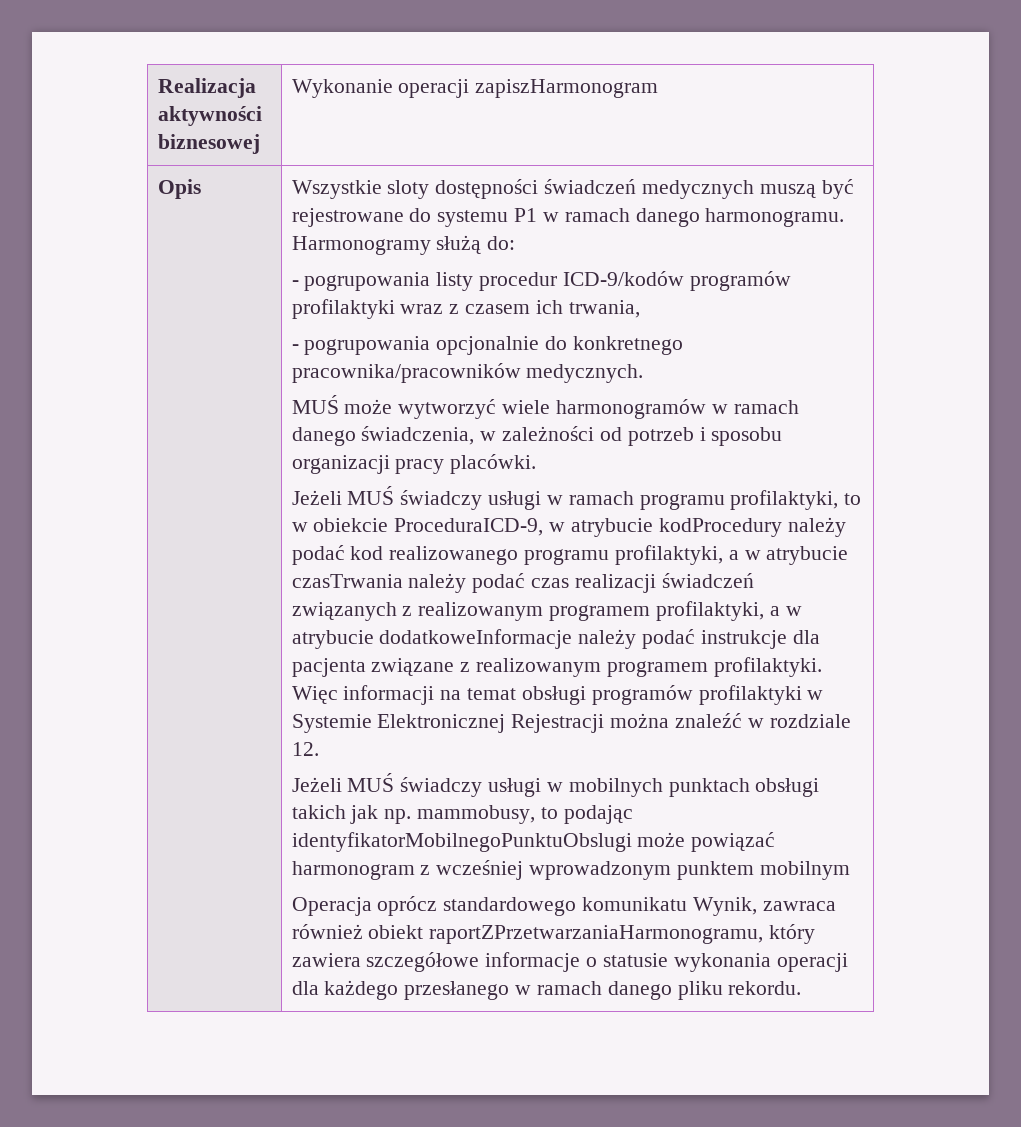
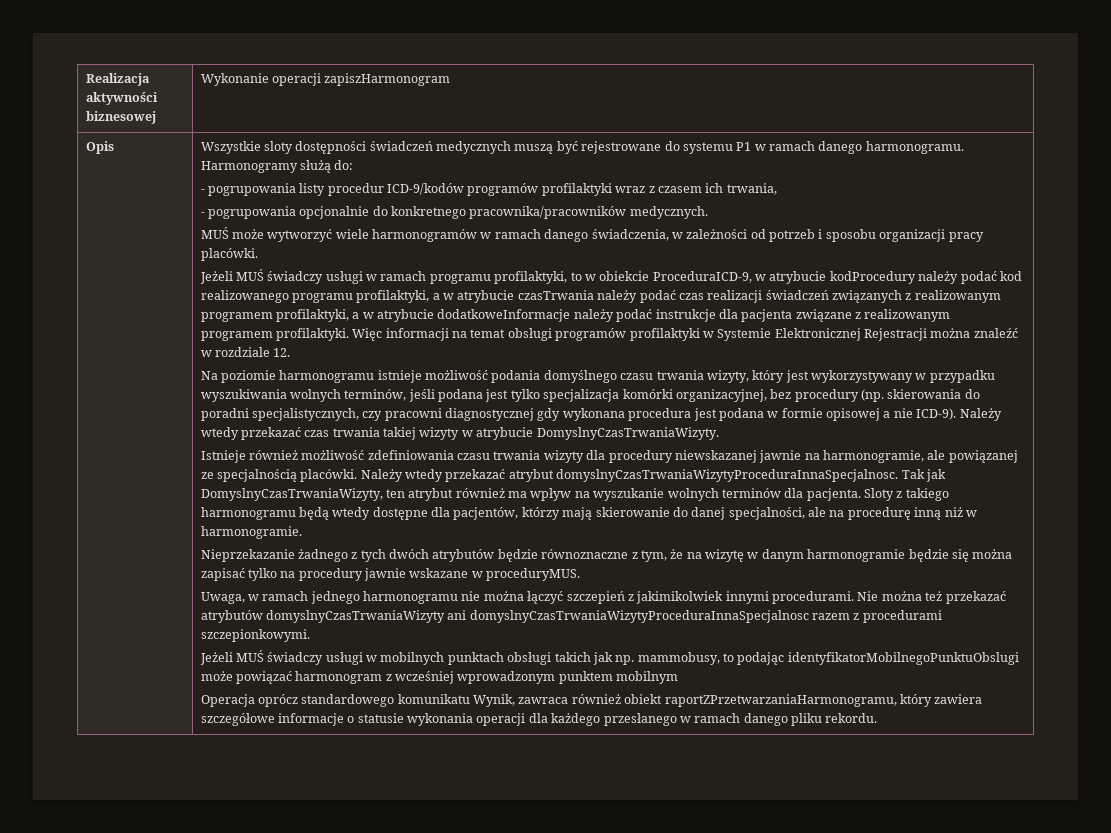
+ Na poziomie harmonogramu istnieje możliwość podania domyślnego czasu trwania wizyty, który jest wykorzystywany w przypadku wyszukiwania wolnych terminów, jeśli podana jest tylko specjalizacja komórki organizacyjnej, bez procedury (np. skierowania do poradni specjalistycznych, czy pracowni diagnostycznej gdy wykonana procedura jest podana w formie opisowej a nie ICD-9). Należy wtedy przekazać czas trwania takiej wizyty w atrybucie DomyslnyCzasTrwaniaWizyty.
+ Istnieje również możliwość zdefiniowania czasu trwania wizyty dla procedury niewskazanej jawnie na harmonogramie, ale powiązanej ze specjalnością placówki. Należy wtedy przekazać atrybut domyslnyCzasTrwaniaWizytyProceduraInnaSpecjalnosc. Tak jak DomyslnyCzasTrwaniaWizyty, ten atrybut również ma wpływ na wyszukanie wolnych terminów dla pacjenta. Sloty z takiego harmonogramu będą wtedy dostępne dla pacjentów, którzy mają skierowanie do danej specjalności, ale na procedurę inną niż w harmonogramie.
+ Nieprzekazanie żadnego z tych dwóch atrybutów będzie równoznaczne z tym, że na wizytę w danym harmonogramie będzie się można zapisać tylko na procedury jawnie wskazane w proceduryMUS.
+ Uwaga, w ramach jednego harmonogramu nie można łączyć szczepień z jakimikolwiek innymi procedurami. Nie można też przekazać atrybutów domyslnyCzasTrwaniaWizyty ani domyslnyCzasTrwaniaWizytyProceduraInnaSpecjalnosc razem z procedurami szczepionkowymi.

